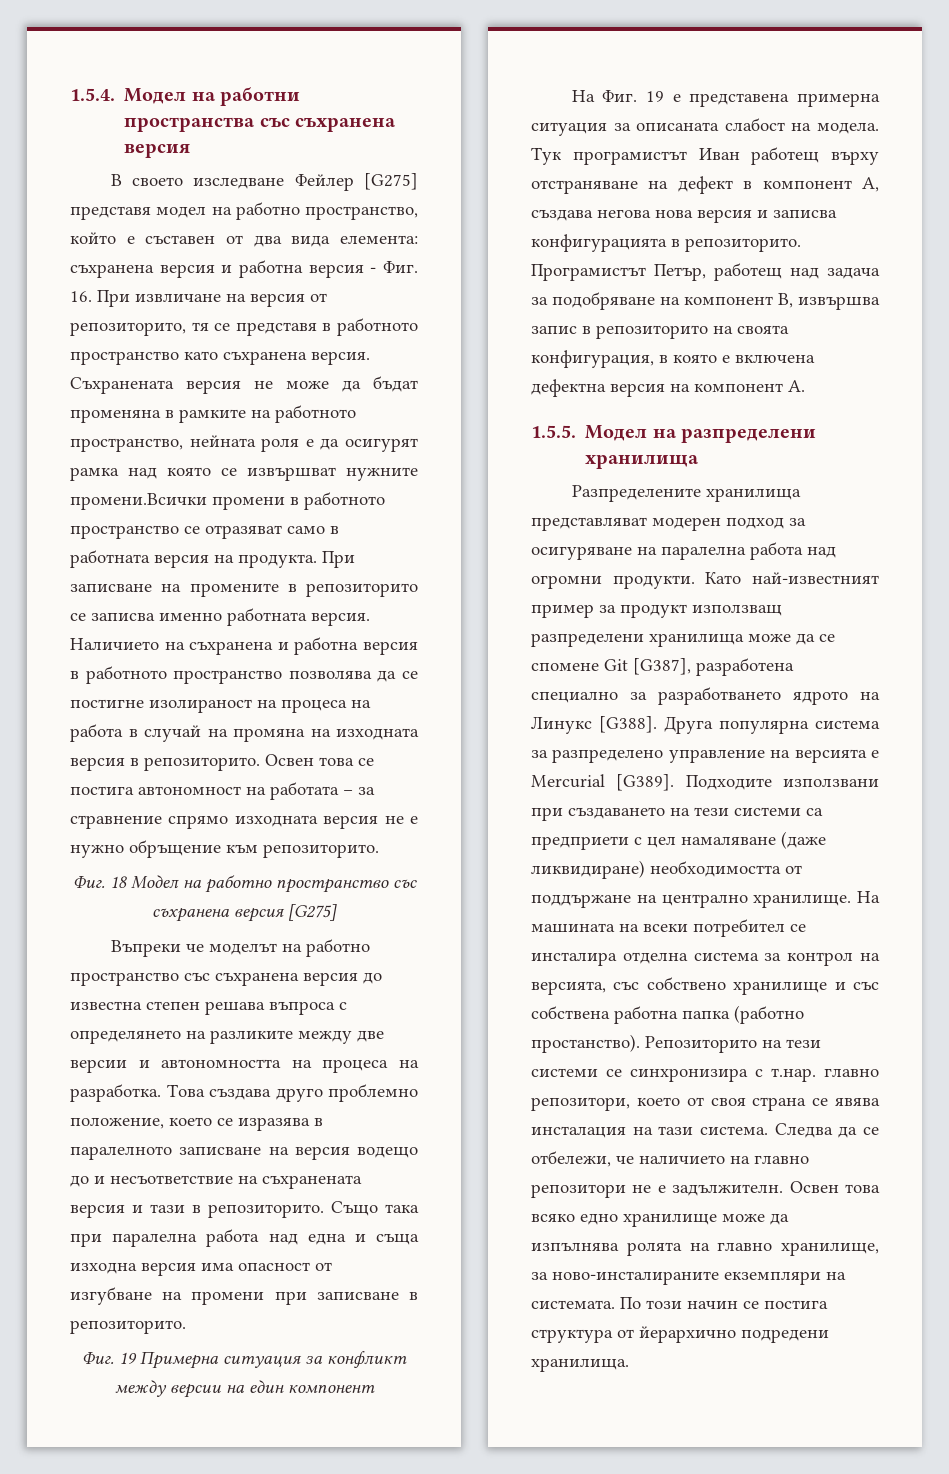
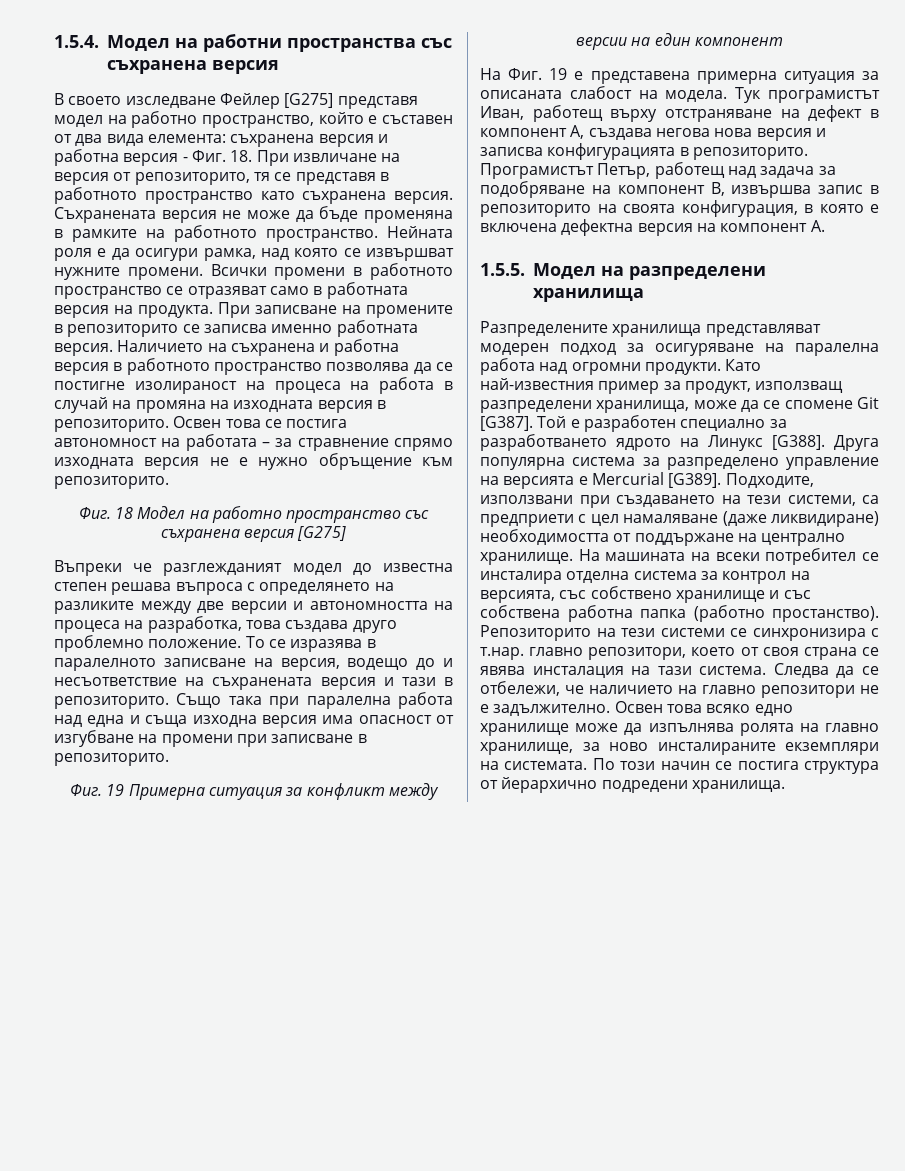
- В своето изследване Фейлер [G275] представя модел на работно пространство, който е съставен от два вида елемента: съхранена версия и работна версия - Фиг. 16. При извличане на версия от репозиторито, тя се представя в работното пространство като съхранена версия.
+ В своето изследване Фейлер [G275] представя модел на работно пространство, който е съставен от два вида елемента: съхранена версия и работна версия - Фиг. 18. При извличане на версия от репозиторито, тя се представя в работното пространство като съхранена версия.
- Съхранената версия не може да бъдат променяна в рамките на работното пространство, нейната роля е да осигурят рамка над която се извършват нужните промени.Всички промени в работното пространство се отразяват само в работната версия на продукта.
+ Съхранената версия не може да бъде променяна в рамките на работното пространство. Нейната роля е да осигури рамка, над която се извършват нужните промени. Всички промени в работното пространство се отразяват само в работната версия на продукта.
- Въпреки че моделът на работно пространство със съхранена версия до известна степен решава въпроса с определянето на разликите между две версии и автономността на процеса на разработка. Това създава друго проблемно положение, което се изразява в паралелното записване на версия водещо до и несъответствие на съхранената версия и тази в репозиторито.
+ Въпреки че разглежданият модел до известна степен решава въпроса с определянето на разликите между две версии и автономността на процеса на разработка, това създава друго проблемно положение. То се изразява в паралелното записване на версия, водещо до и несъответствие на съхранената версия и тази в репозиторито.
- Тук програмистът Иван работещ върху отстраняване на дефект в компонент А, създава негова нова версия и записва конфигурацията в репозиторито.
+ Тук програмистът Иван, работещ върху отстраняване на дефект в компонент А, създава негова нова версия и записва конфигурацията в репозиторито.
- Като най-известният пример за продукт използващ разпределени хранилища може да се спомене Git [G387], разработена специално за разработването ядрото на Линукс [G388].
+ Като най-известния пример за продукт, използващ разпределени хранилища, може да се спомене Git [G387]. Той е разработен специално за разработването ядрото на Линукс [G388].
- Подходите използвани при създаването на тези системи са предприети с цел намаляване (даже ликвидиране) необходимостта от поддържане на централно хранилище.
+ Подходите, използвани при създаването на тези системи, са предприети с цел намаляване (даже ликвидиране) необходимостта от поддържане на централно хранилище.
- Следва да се отбележи, че наличието на главно репозитори не е задължителн.
+ Следва да се отбележи, че наличието на главно репозитори не е задължително.
- Освен това всяко едно хранилище може да изпълнява ролята на главно хранилище, за ново-инсталираните екземпляри на системата.
+ Освен това всяко едно хранилище може да изпълнява ролята на главно хранилище, за ново инсталираните екземпляри на системата.

